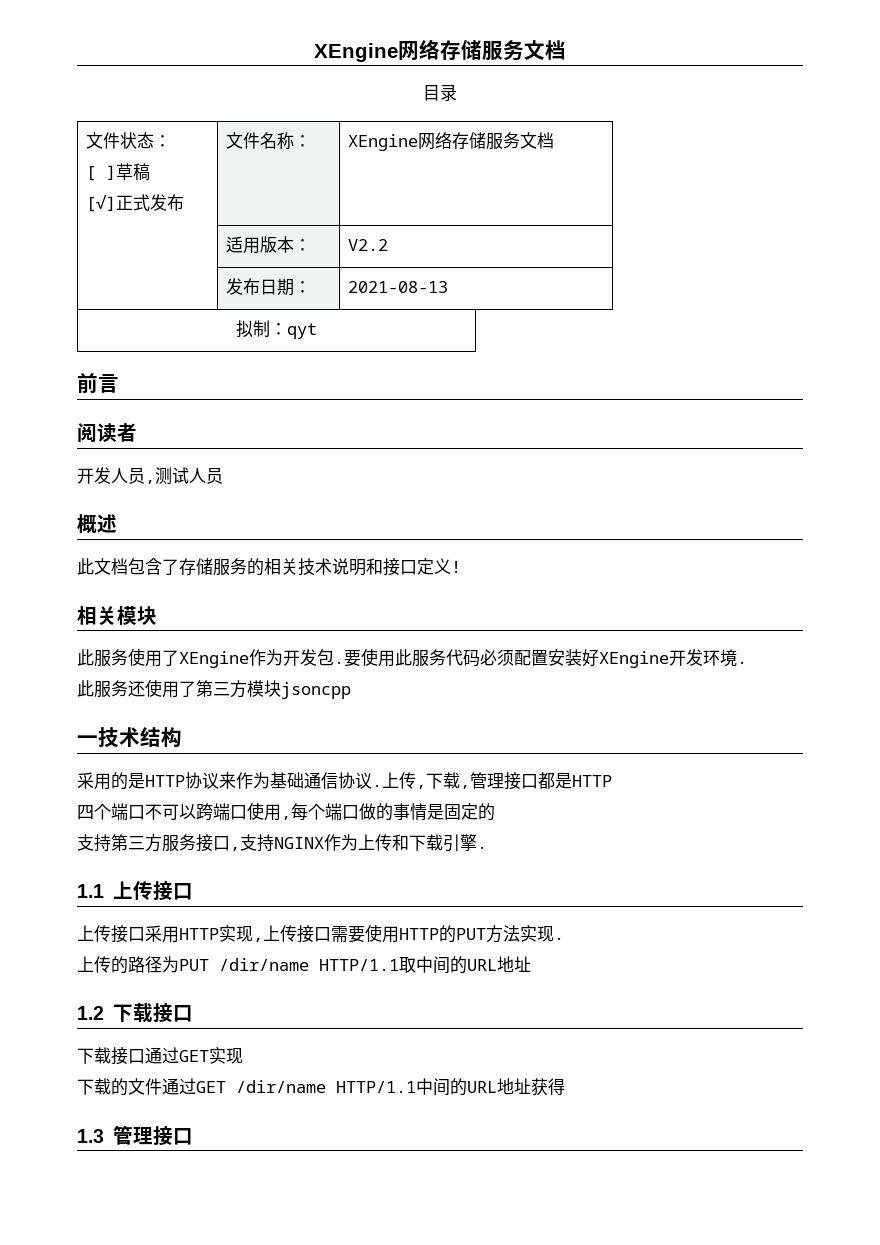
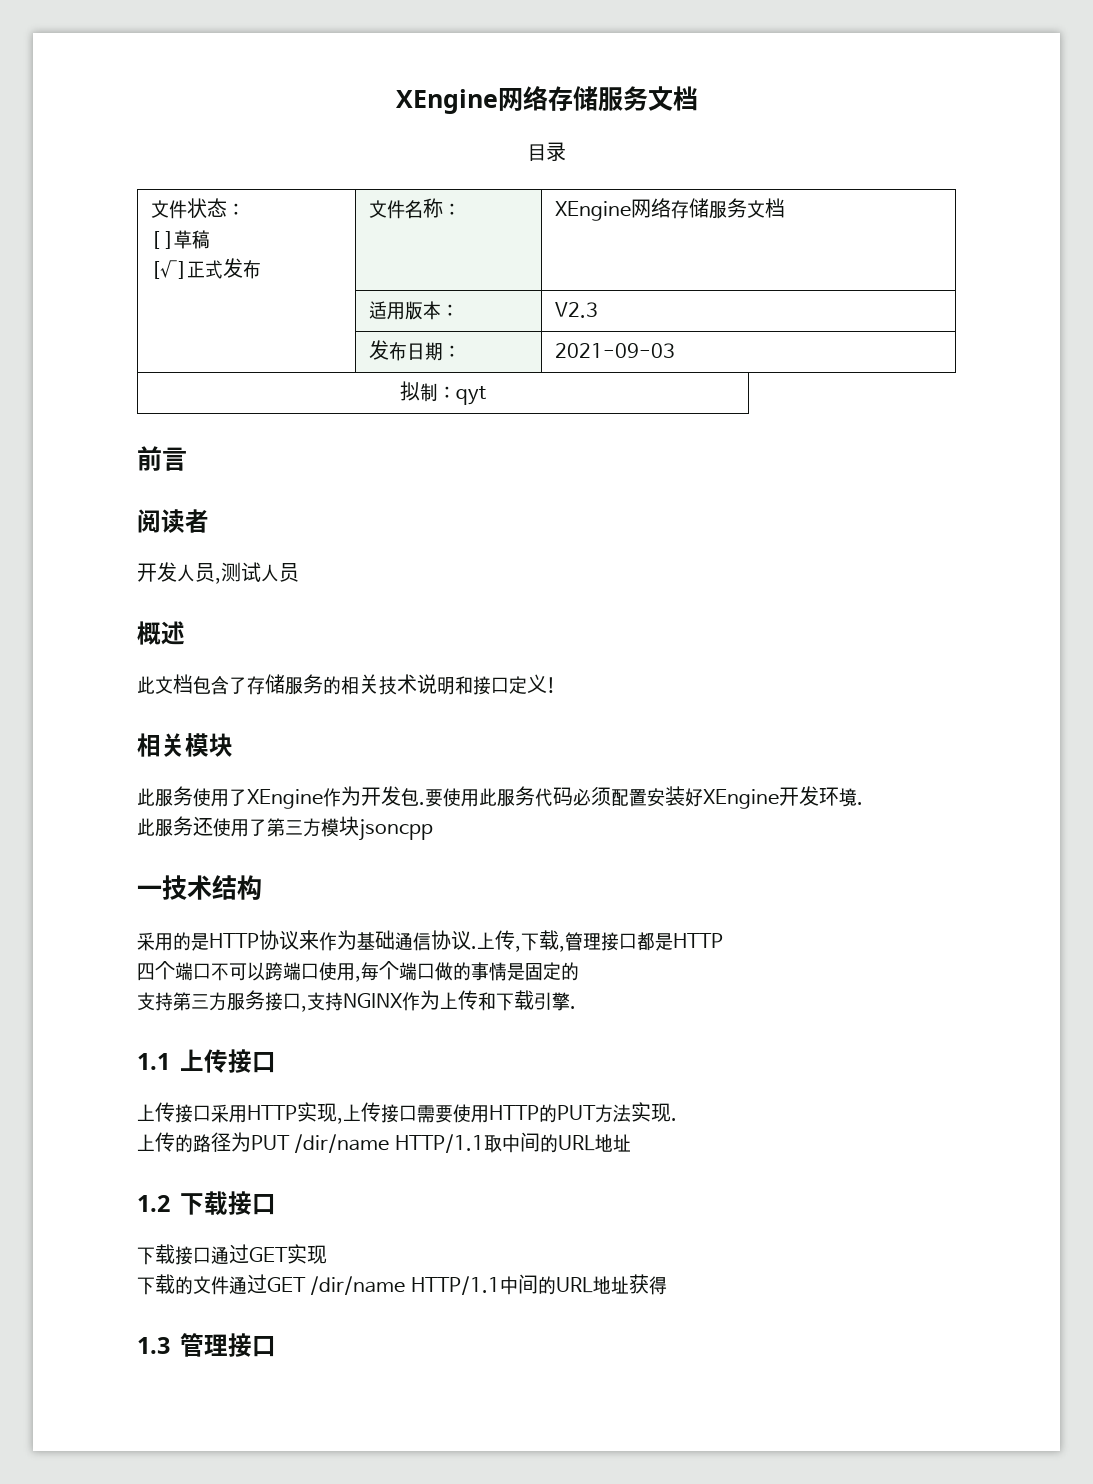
- | 适用版本： | V2.2
+ | 适用版本： | V2.3
- | 发布日期： | 2021-08-13
+ | 发布日期： | 2021-09-03

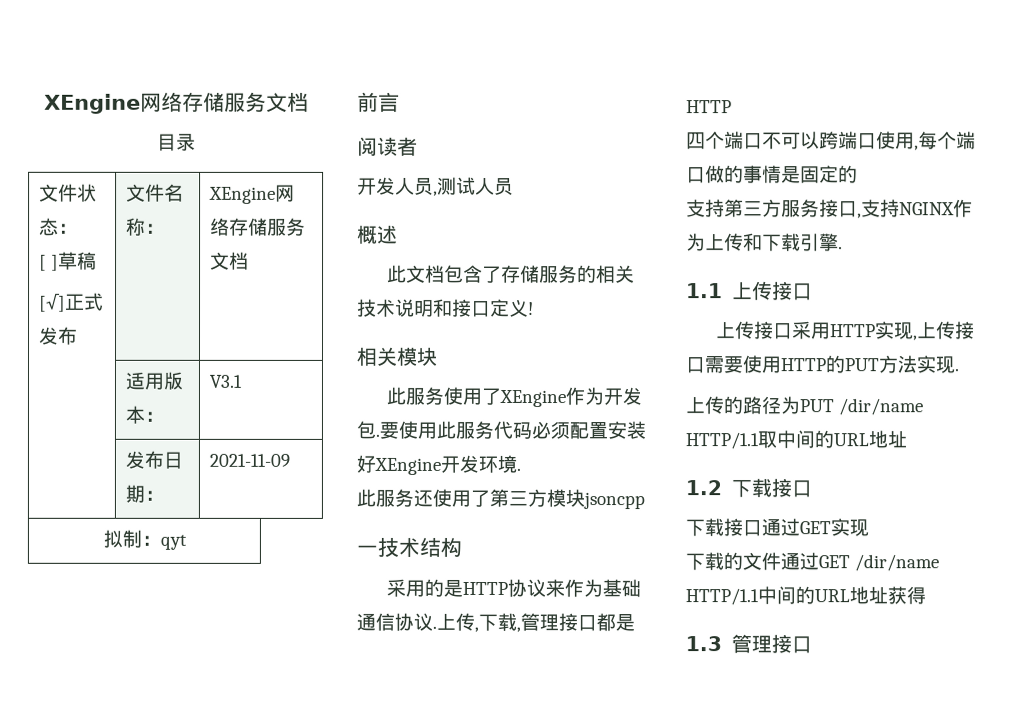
- | 适用版本： | V2.3
+ | 适用版本： | V3.1
- | 发布日期： | 2021-09-03
+ | 发布日期： | 2021-11-09

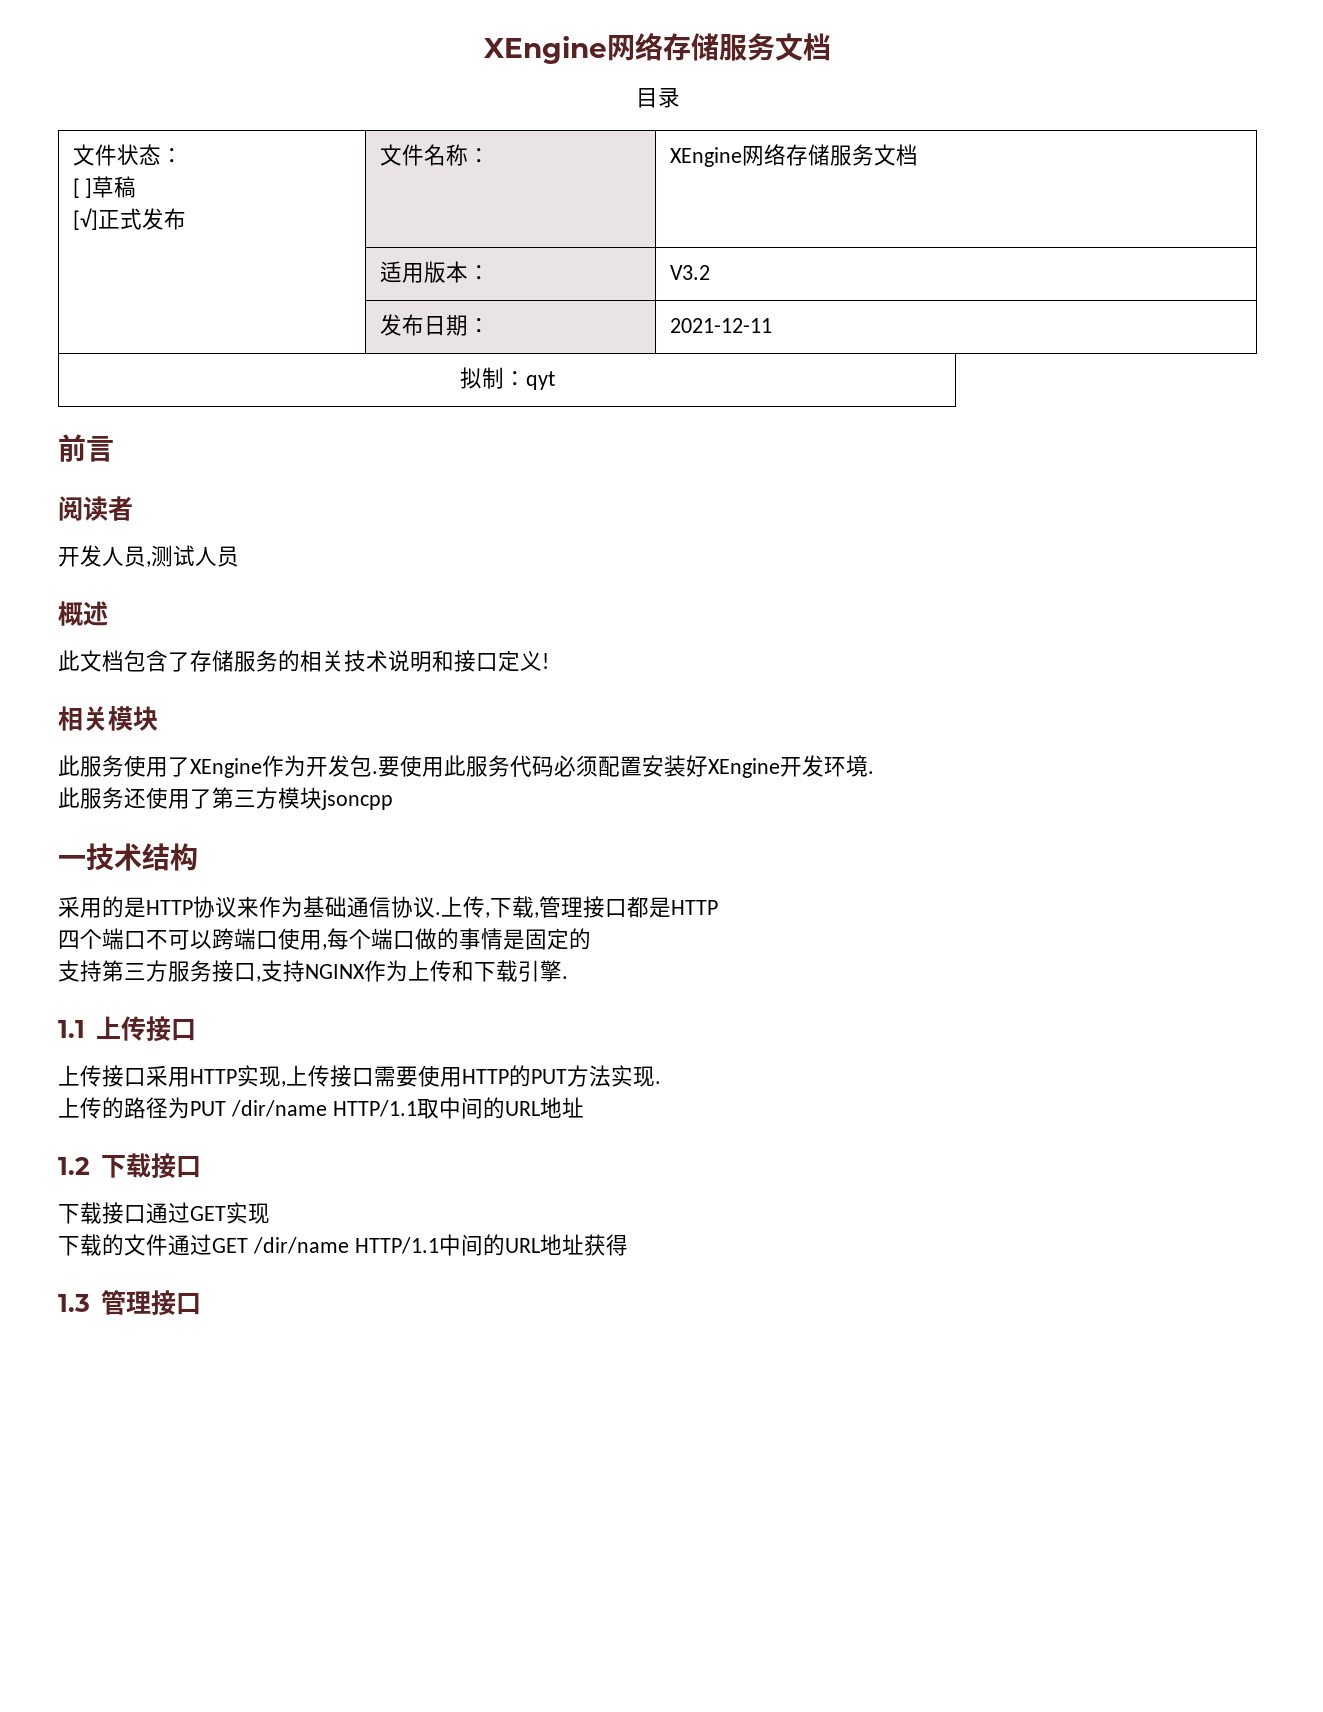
- | 适用版本： | V3.1
+ | 适用版本： | V3.2
- | 发布日期： | 2021-11-09
+ | 发布日期： | 2021-12-11

